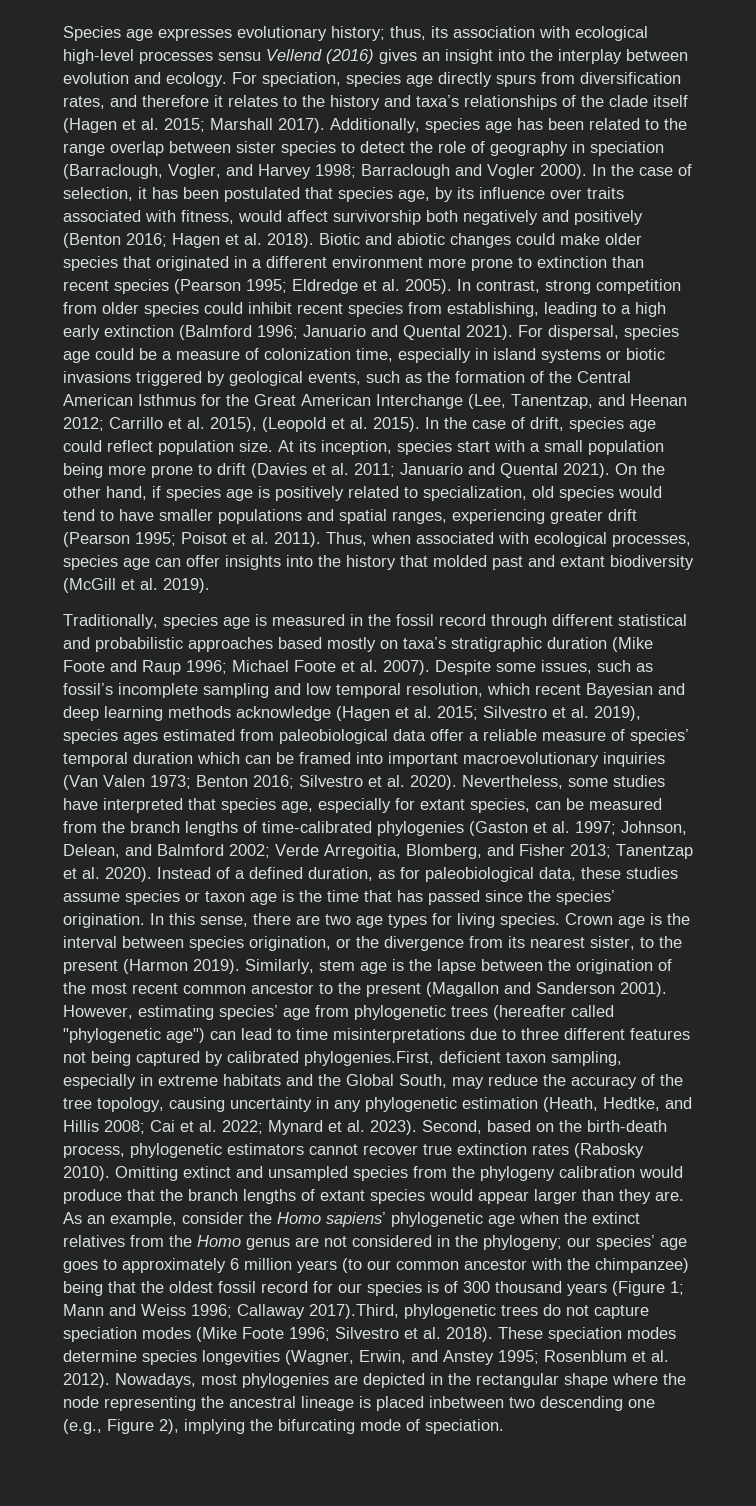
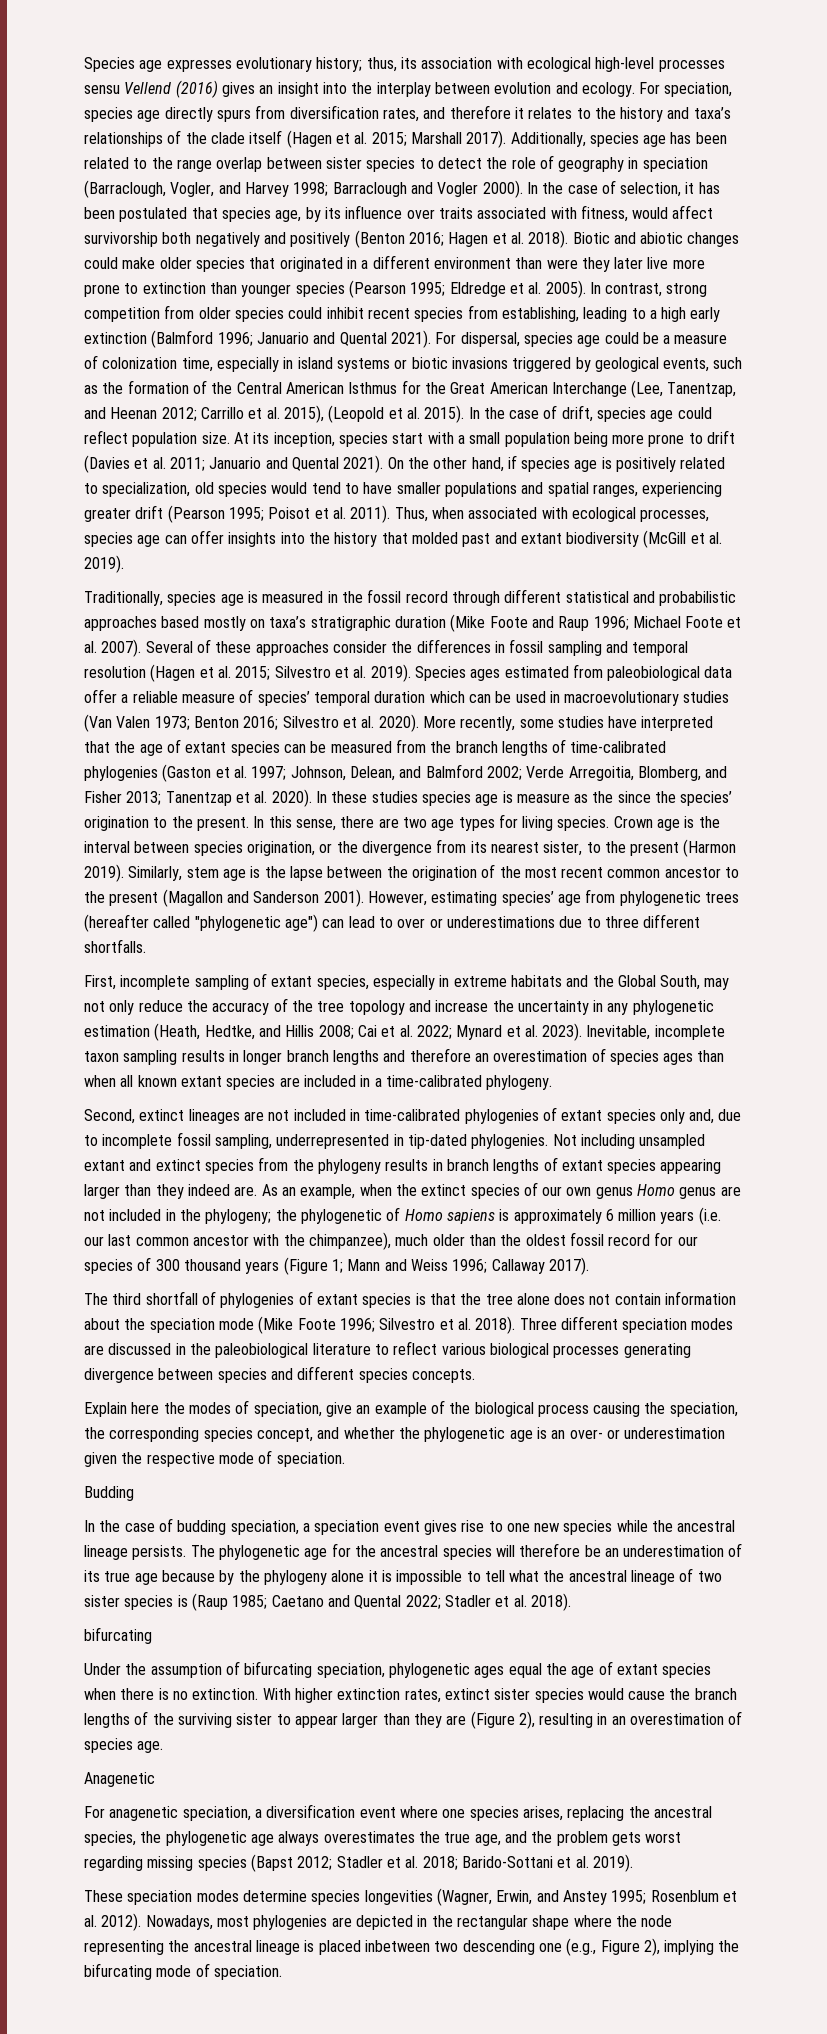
- Biotic and abiotic changes could make older species that originated in a different environment more prone to extinction than recent species (Pearson 1995; Eldredge et al. 2005).
+ Biotic and abiotic changes could make older species that originated in a different environment than were they later live more prone to extinction than younger species (Pearson 1995; Eldredge et al. 2005).
- Despite some issues, such as fossil’s incomplete sampling and low temporal resolution, which recent Bayesian and deep learning methods acknowledge (Hagen et al. 2015; Silvestro et al. 2019), species ages estimated from paleobiological data offer a reliable measure of species’ temporal duration which can be framed into important macroevolutionary inquiries (Van Valen 1973; Benton 2016; Silvestro et al. 2020).
+ Several of these approaches consider the differences in fossil sampling and temporal resolution (Hagen et al. 2015; Silvestro et al. 2019). Species ages estimated from paleobiological data offer a reliable measure of species’ temporal duration which can be used in macroevolutionary studies (Van Valen 1973; Benton 2016; Silvestro et al. 2020).
- Nevertheless, some studies have interpreted that species age, especially for extant species, can be measured from the branch lengths of time-calibrated phylogenies (Gaston et al. 1997; Johnson, Delean, and Balmford 2002; Verde Arregoitia, Blomberg, and Fisher 2013; Tanentzap et al. 2020).
+ More recently, some studies have interpreted that the age of extant species can be measured from the branch lengths of time-calibrated phylogenies (Gaston et al. 1997; Johnson, Delean, and Balmford 2002; Verde Arregoitia, Blomberg, and Fisher 2013; Tanentzap et al. 2020).
- Instead of a defined duration, as for paleobiological data, these studies assume species or taxon age is the time that has passed since the species’ origination.
+ In these studies species age is measure as the since the species’ origination to the present.
- However, estimating species’ age from phylogenetic trees (hereafter called "phylogenetic age") can lead to time misinterpretations due to three different features not being captured by calibrated phylogenies.First, deficient taxon sampling, especially in extreme habitats and the Global South, may reduce the accuracy of the tree topology, causing uncertainty in any phylogenetic estimation (Heath, Hedtke, and Hillis 2008; Cai et al. 2022; Mynard et al. 2023).
+ However, estimating species’ age from phylogenetic trees (hereafter called "phylogenetic age") can lead to over or underestimations due to three different shortfalls.
+ First, incomplete sampling of extant species, especially in extreme habitats and the Global South, may not only reduce the accuracy of the tree topology and increase the uncertainty in any phylogenetic estimation (Heath, Hedtke, and Hillis 2008; Cai et al. 2022; Mynard et al. 2023).
- Second, based on the birth-death process, phylogenetic estimators cannot recover true extinction rates (Rabosky 2010). Omitting extinct and unsampled species from the phylogeny calibration would produce that the branch lengths of extant species would appear larger than they are.
+ Inevitable, incomplete taxon sampling results in longer branch lengths and therefore an overestimation of species ages than when all known extant species are included in a time-calibrated phylogeny.
+ Second, extinct lineages are not included in time-calibrated phylogenies of extant species only and, due to incomplete fossil sampling, underrepresented in tip-dated phylogenies. Not including unsampled extant and extinct species from the phylogeny results in branch lengths of extant species appearing larger than they indeed are.
- As an example, consider the Homo sapiens’ phylogenetic age when the extinct relatives from the Homo genus are not considered in the phylogeny; our species’ age goes to approximately 6 million years (to our common ancestor with the chimpanzee) being that the oldest fossil record for our species is of 300 thousand years (Figure 1; Mann and Weiss 1996; Callaway 2017).Third, phylogenetic trees do not capture speciation modes (Mike Foote 1996; Silvestro et al. 2018). These speciation modes determine species longevities (Wagner, Erwin, and Anstey 1995; Rosenblum et al. 2012).
+ As an example, when the extinct species of our own genus Homo genus are not included in the phylogeny; the phylogenetic of Homo sapiens is approximately 6 million years (i.e. our last common ancestor with the chimpanzee), much older than the oldest fossil record for our species of 300 thousand years (Figure 1; Mann and Weiss 1996; Callaway 2017).
+ The third shortfall of phylogenies of extant species is that the tree alone does not contain information about the speciation mode (Mike Foote 1996; Silvestro et al. 2018). Three different speciation modes are discussed in the paleobiological literature to reflect various biological processes generating divergence between species and different species concepts.
+ Explain here the modes of speciation, give an example of the biological process causing the speciation, the corresponding species concept, and whether the phylogenetic age is an over- or underestimation given the respective mode of speciation.
+ Budding
+ In the case of budding speciation, a speciation event gives rise to one new species while the ancestral lineage persists. The phylogenetic age for the ancestral species will therefore be an underestimation of its true age because by the phylogeny alone it is impossible to tell what the ancestral lineage of two sister species is (Raup 1985; Caetano and Quental 2022; Stadler et al. 2018).
+ bifurcating
+ Under the assumption of bifurcating speciation, phylogenetic ages equal the age of extant species when there is no extinction. With higher extinction rates, extinct sister species would cause the branch lengths of the surviving sister to appear larger than they are (Figure 2), resulting in an overestimation of species age.
+ Anagenetic
+ For anagenetic speciation, a diversification event where one species arises, replacing the ancestral species, the phylogenetic age always overestimates the true age, and the problem gets worst regarding missing species (Bapst 2012; Stadler et al. 2018; Barido-Sottani et al. 2019).
+ These speciation modes determine species longevities (Wagner, Erwin, and Anstey 1995; Rosenblum et al. 2012).

